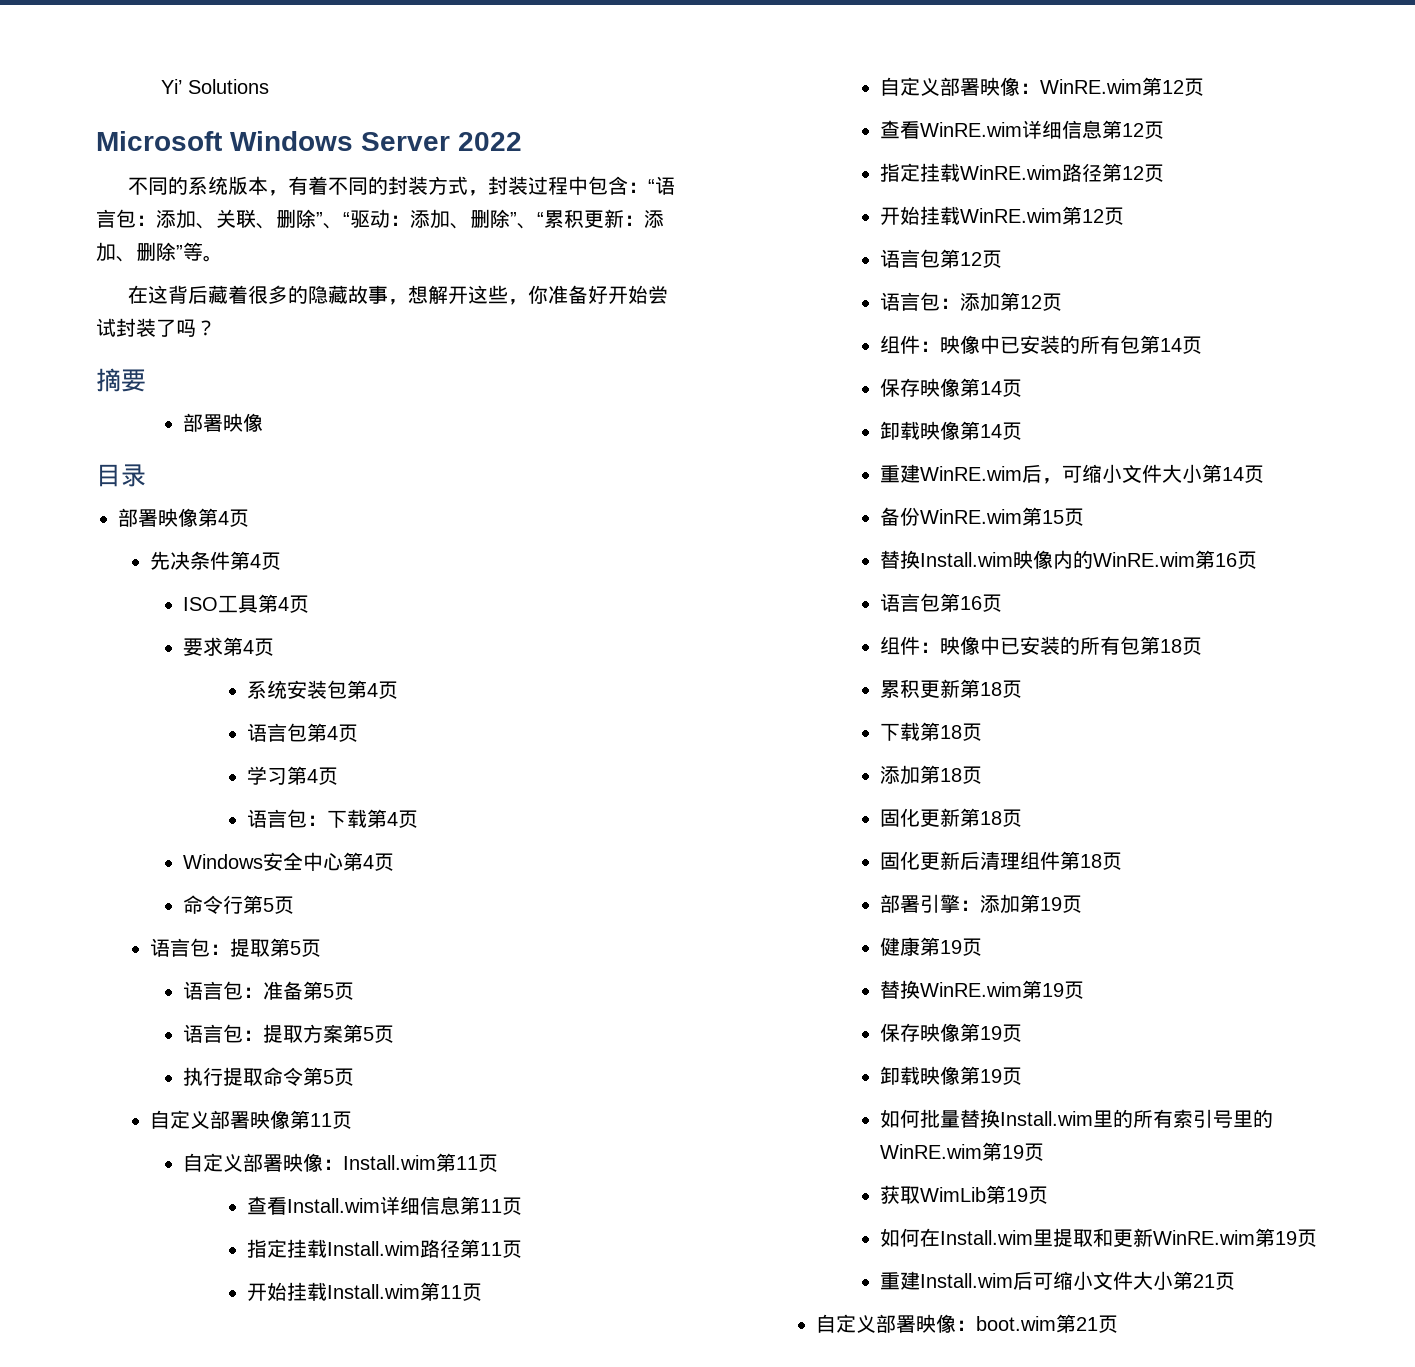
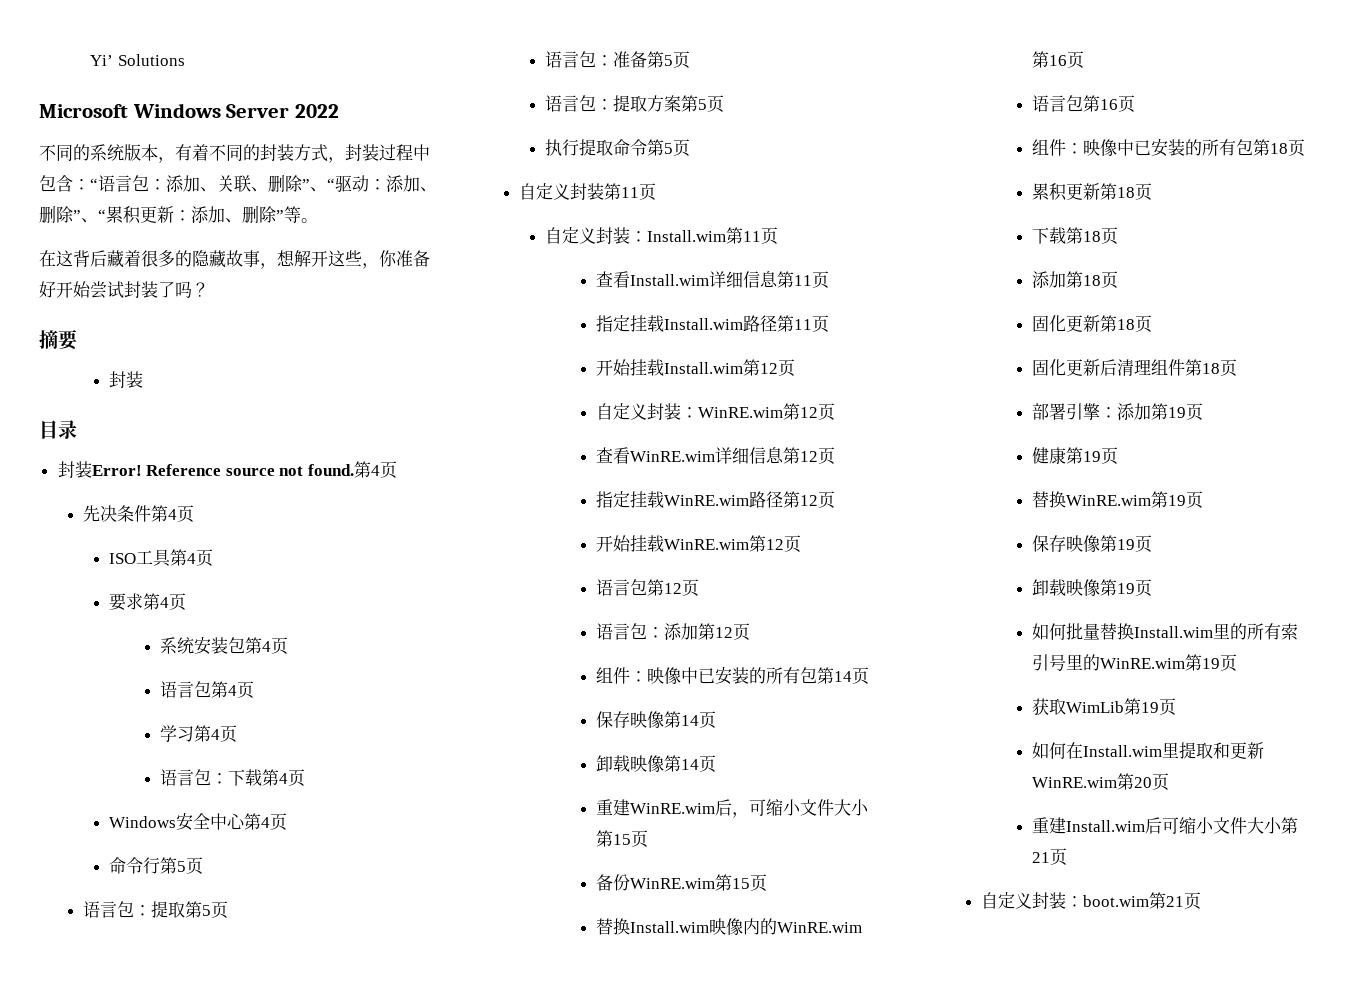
  摘要
- 部署映像
+ 封装
- 部署映像第4页
+ 封装Error! Reference source not found.第4页
- 自定义部署映像第11页
- 自定义部署映像：Install.wim第11页
+ 自定义封装第11页
+ 自定义封装：Install.wim第11页
- 开始挂载Install.wim第11页
- 自定义部署映像：WinRE.wim第12页
+ 开始挂载Install.wim第12页
+ 自定义封装：WinRE.wim第12页
- 重建WinRE.wim后，可缩小文件大小第14页
+ 重建WinRE.wim后，可缩小文件大小第15页
- 如何在Install.wim里提取和更新WinRE.wim第19页
+ 如何在Install.wim里提取和更新WinRE.wim第20页
- 自定义部署映像：boot.wim第21页
+ 自定义封装：boot.wim第21页

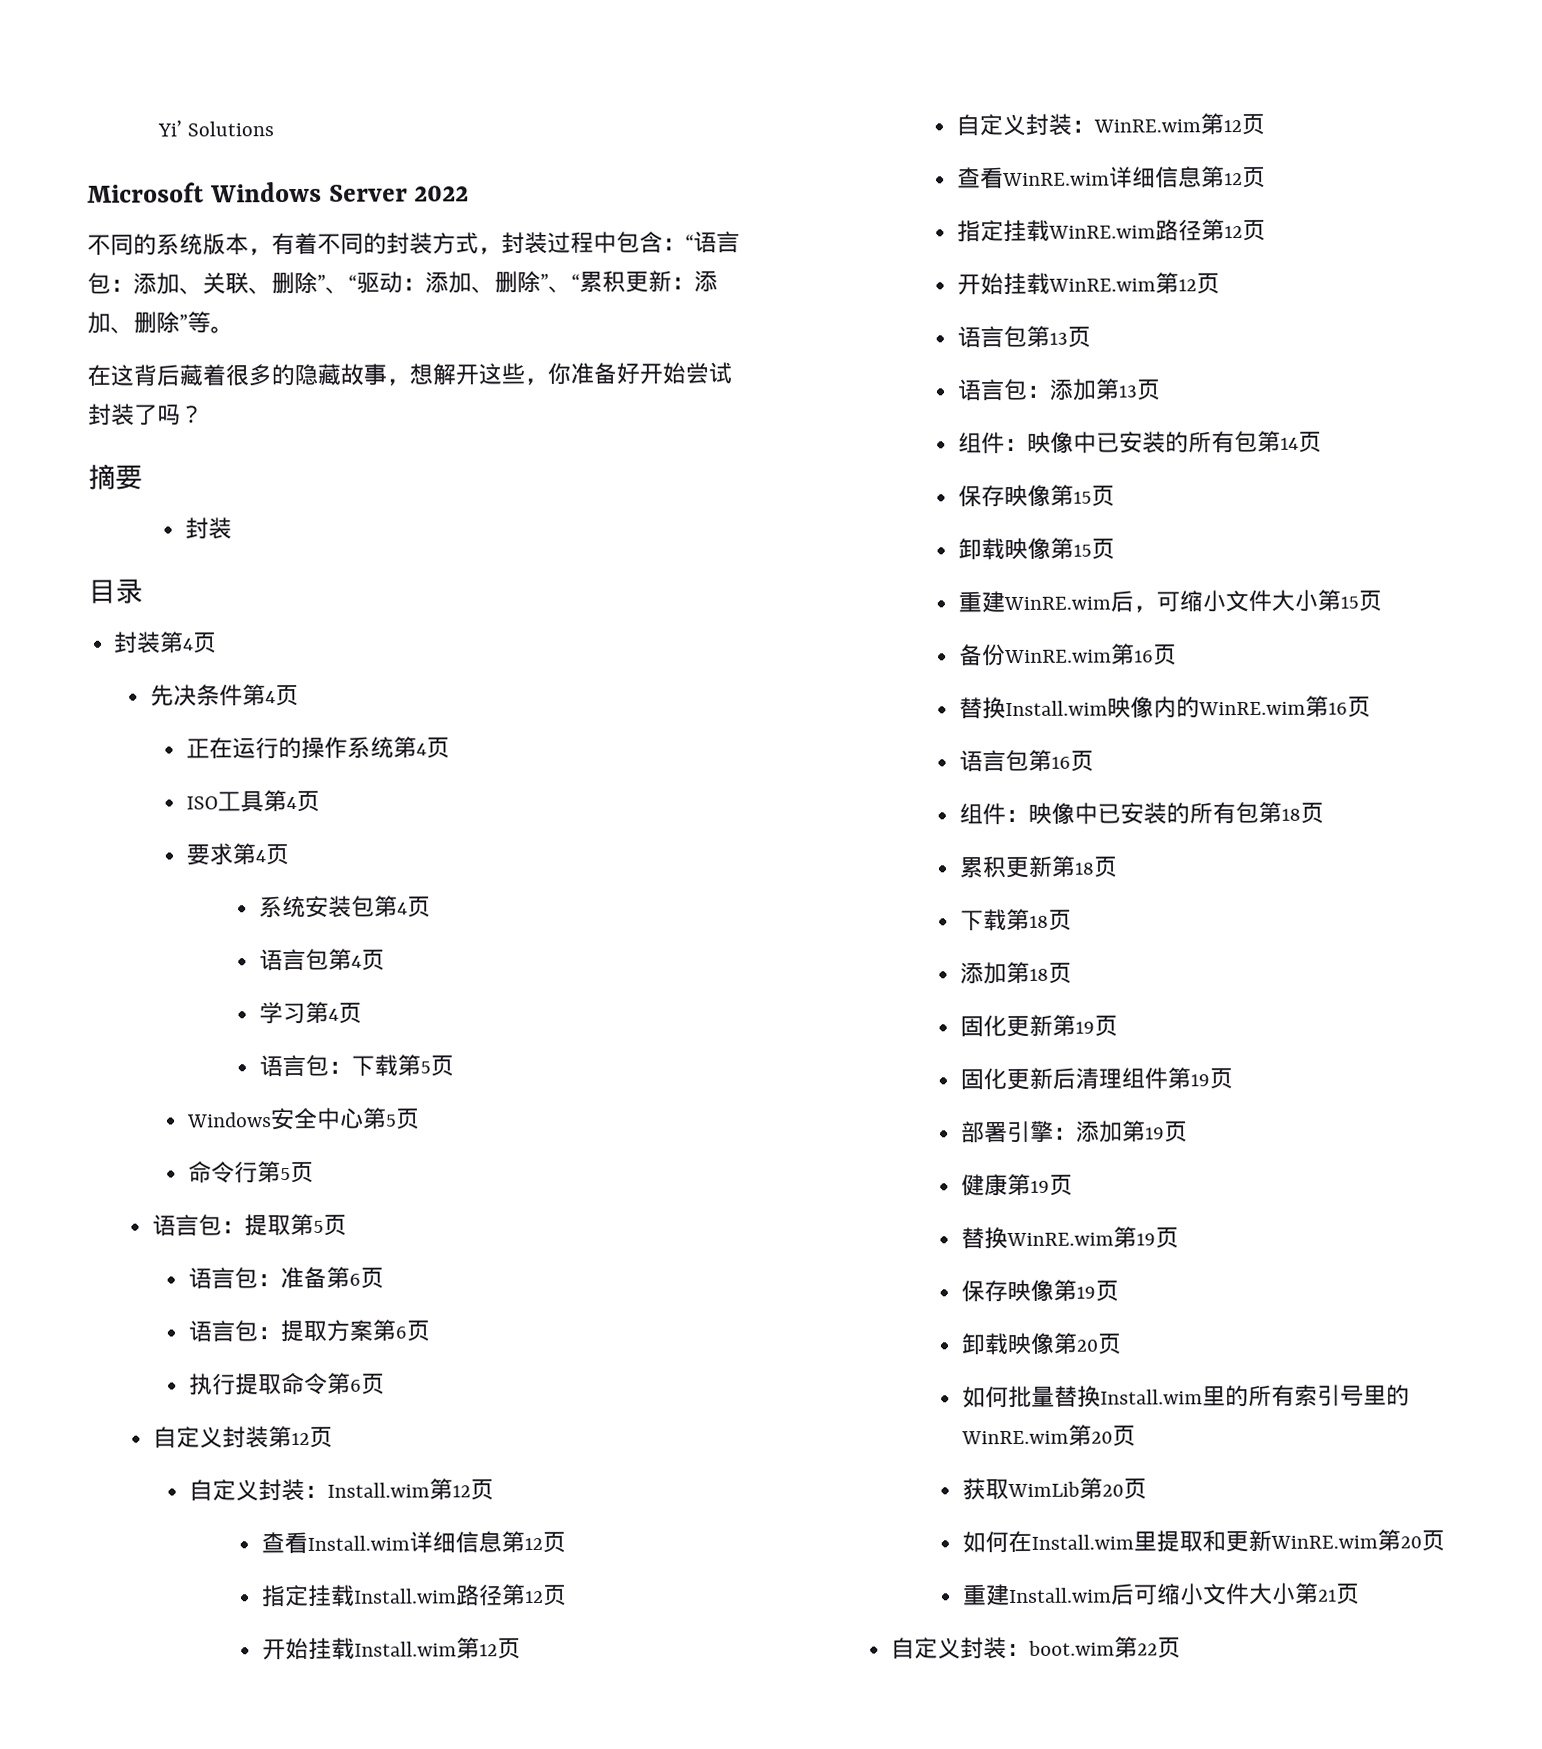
- 封装Error! Reference source not found.第4页
+ 封装第4页
+ 正在运行的操作系统第4页
- 语言包：下载第4页
+ 语言包：下载第5页
- Windows安全中心第4页
+ Windows安全中心第5页
- 语言包：准备第5页
+ 语言包：准备第6页
- 语言包：提取方案第5页
+ 语言包：提取方案第6页
- 执行提取命令第5页
+ 执行提取命令第6页
- 自定义封装第11页
+ 自定义封装第12页
- 自定义封装：Install.wim第11页
+ 自定义封装：Install.wim第12页
- 查看Install.wim详细信息第11页
+ 查看Install.wim详细信息第12页
- 指定挂载Install.wim路径第11页
+ 指定挂载Install.wim路径第12页
- 语言包第12页
+ 语言包第13页
- 语言包：添加第12页
+ 语言包：添加第13页
- 保存映像第14页
- 卸载映像第14页
+ 保存映像第15页
+ 卸载映像第15页
- 备份WinRE.wim第15页
+ 备份WinRE.wim第16页
- 固化更新第18页
+ 固化更新第19页
- 固化更新后清理组件第18页
+ 固化更新后清理组件第19页
- 卸载映像第19页
+ 卸载映像第20页
- 如何批量替换Install.wim里的所有索引号里的WinRE.wim第19页
+ 如何批量替换Install.wim里的所有索引号里的WinRE.wim第20页
- 获取WimLib第19页
+ 获取WimLib第20页
- 自定义封装：boot.wim第21页
+ 自定义封装：boot.wim第22页

